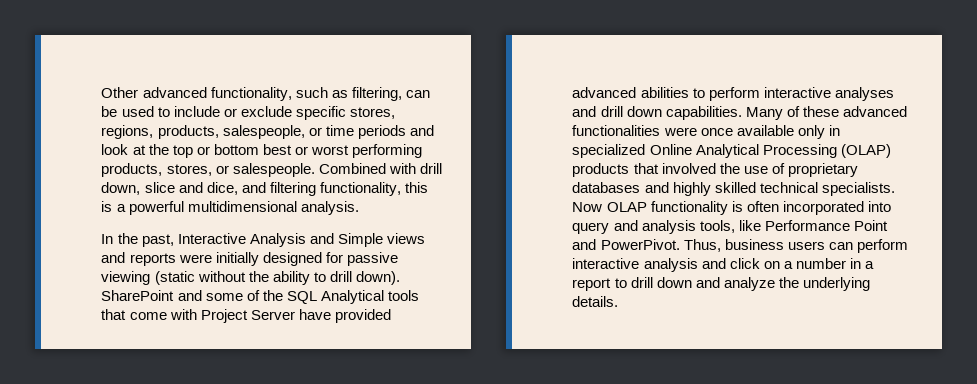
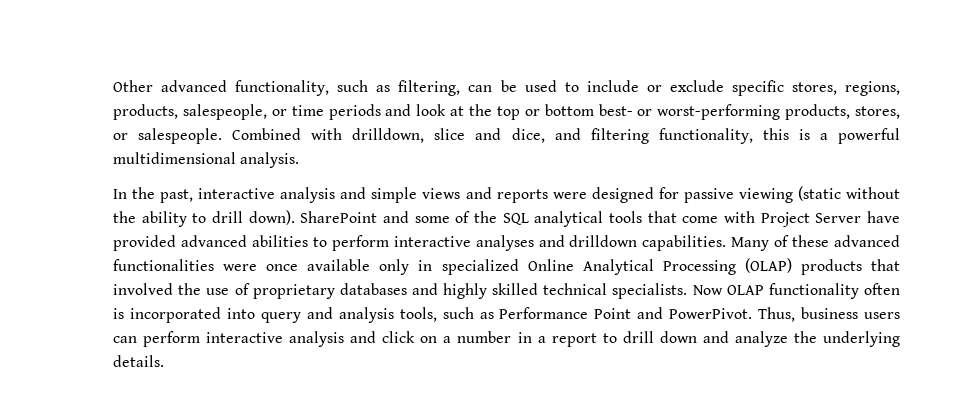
- Other advanced functionality, such as filtering, can be used to include or exclude specific stores, regions, products, salespeople, or time periods and look at the top or bottom best or worst performing products, stores, or salespeople.
+ Other advanced functionality, such as filtering, can be used to include or exclude specific stores, regions, products, salespeople, or time periods and look at the top or bottom best- or worst-performing products, stores, or salespeople.
- Combined with drill down, slice and dice, and filtering functionality, this is a powerful multidimensional analysis.
+ Combined with drilldown, slice and dice, and filtering functionality, this is a powerful multidimensional analysis.
- In the past, Interactive Analysis and Simple views and reports were initially designed for passive viewing (static without the ability to drill down).
+ In the past, interactive analysis and simple views and reports were designed for passive viewing (static without the ability to drill down).
- SharePoint and some of the SQL Analytical tools that come with Project Server have provided advanced abilities to perform interactive analyses and drill down capabilities.
+ SharePoint and some of the SQL analytical tools that come with Project Server have provided advanced abilities to perform interactive analyses and drilldown capabilities.
- Now OLAP functionality is often incorporated into query and analysis tools, like Performance Point and PowerPivot.
+ Now OLAP functionality often is incorporated into query and analysis tools, such as Performance Point and PowerPivot.

